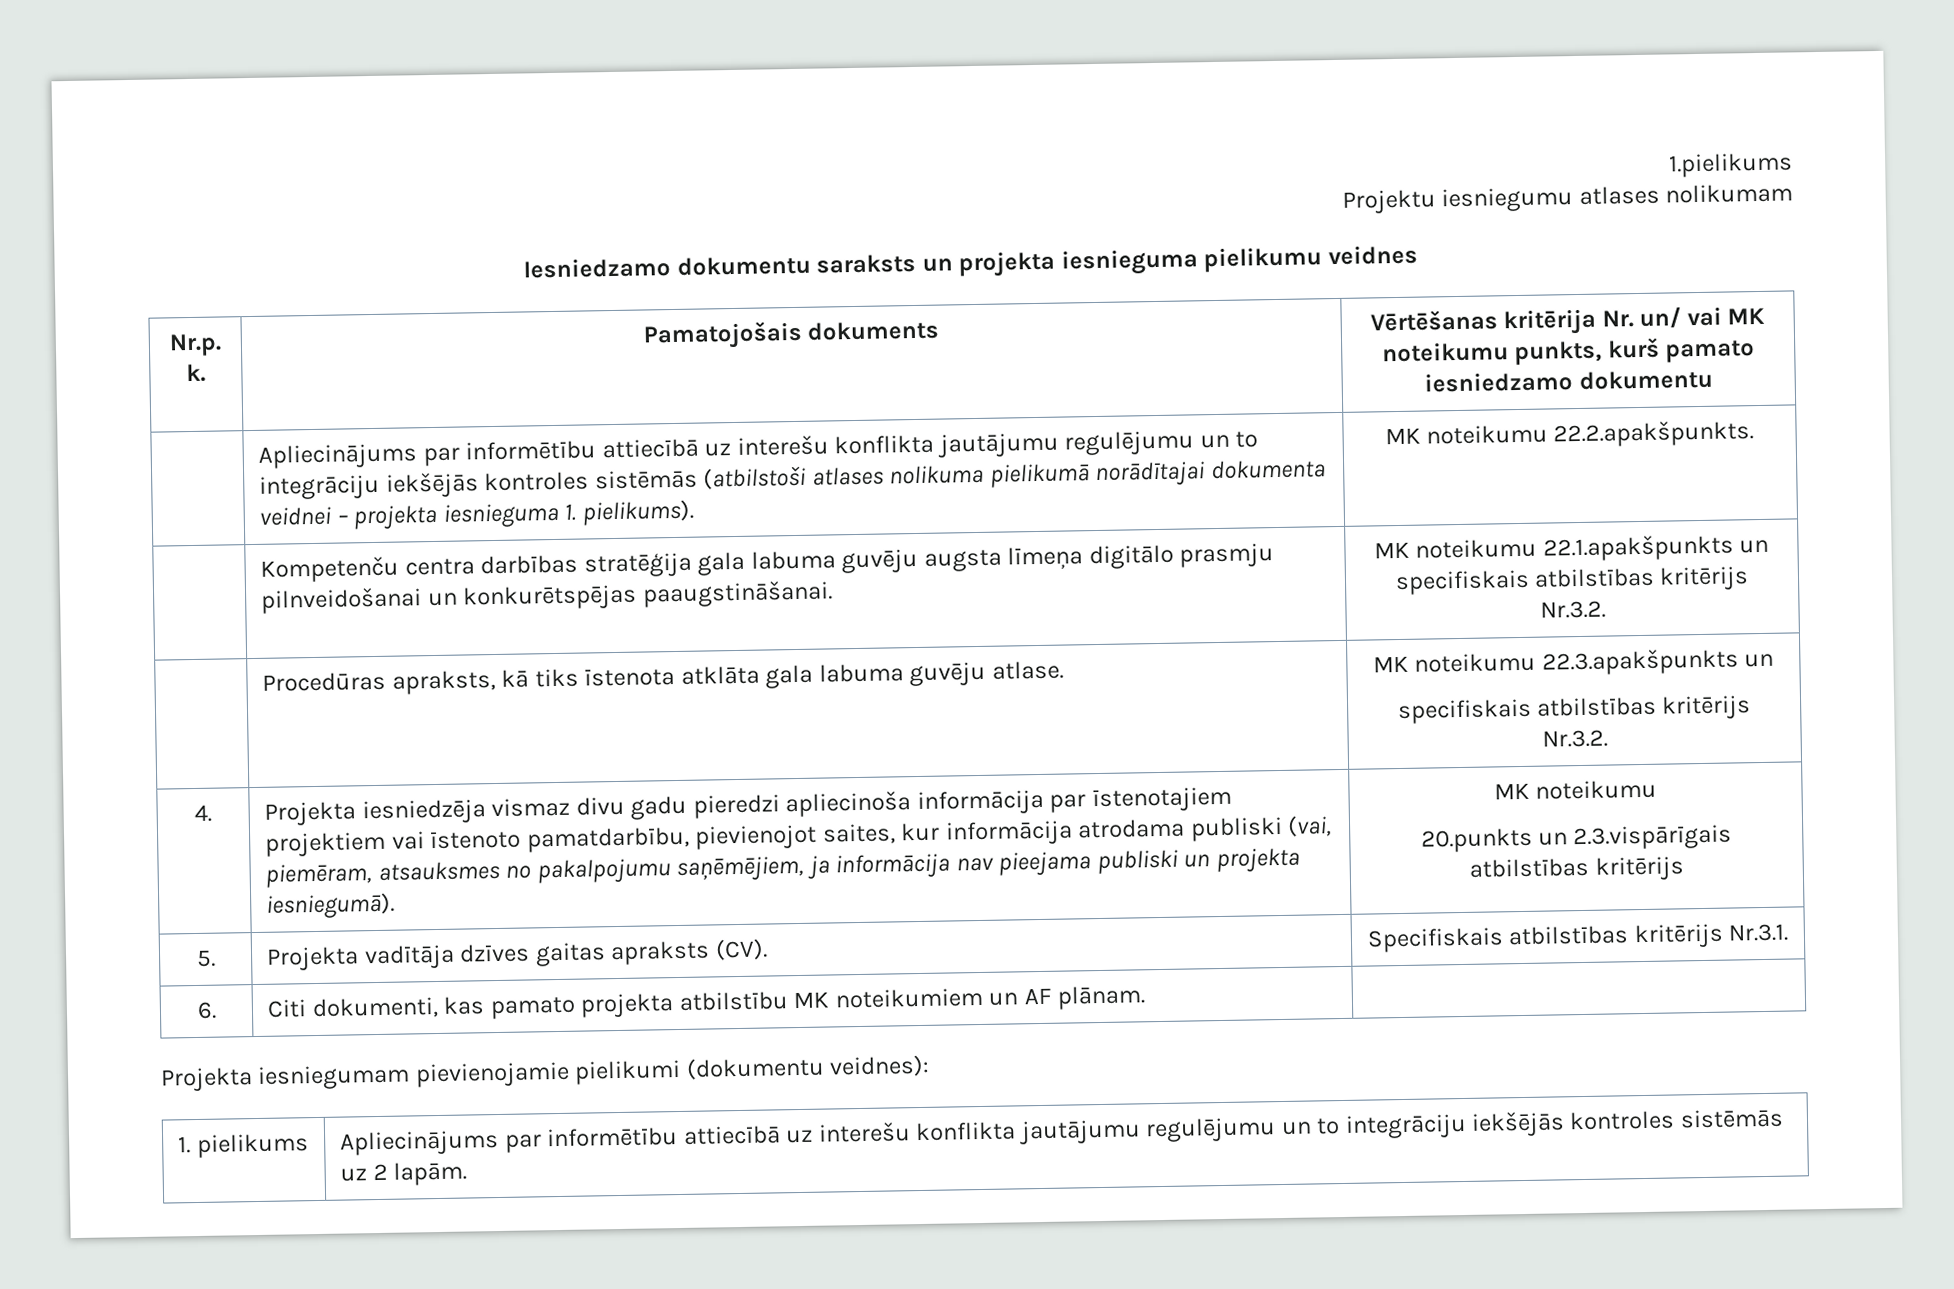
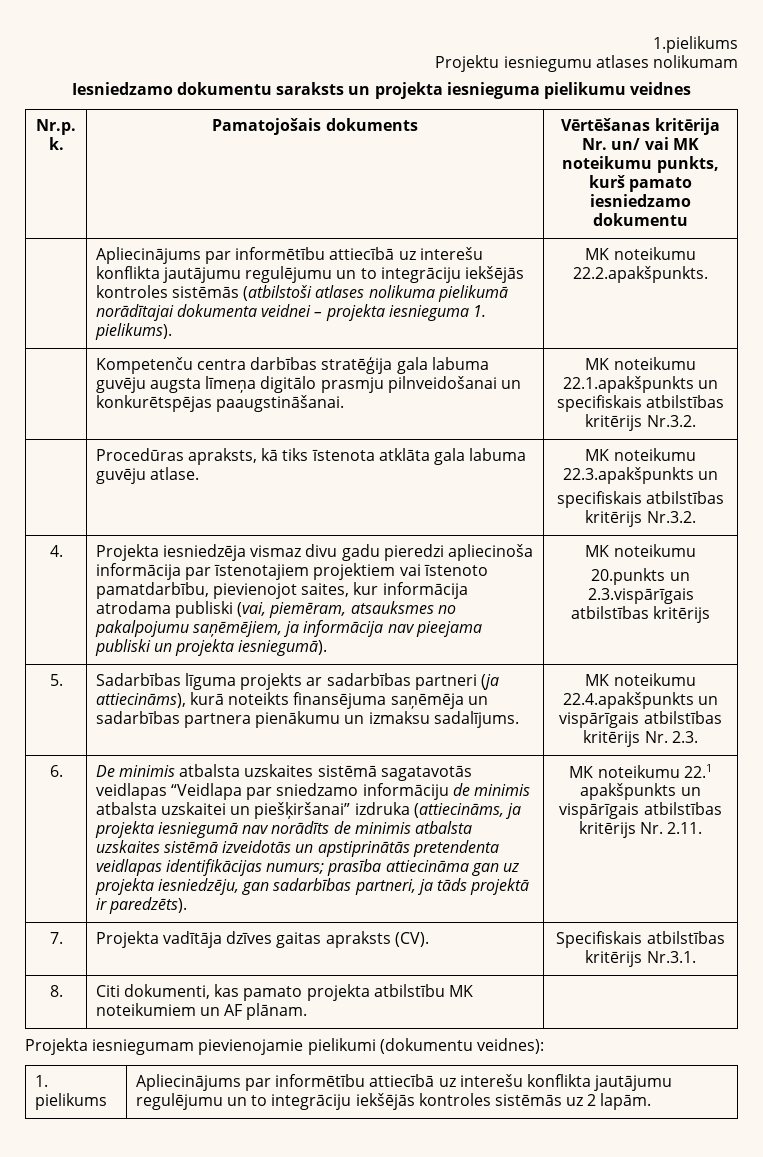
- 5. | Projekta vadītāja dzīves gaitas apraksts (CV). | Specifiskais atbilstības kritērijs Nr.3.1.
+ 5. | Sadarbības līguma projekts ar sadarbības partneri (ja attiecināms), kurā noteikts finansējuma saņēmēja un sadarbības partnera pienākumu un izmaksu sadalījums. | MK noteikumu 22.4.apakšpunkts un vispārīgais atbilstības kritērijs Nr. 2.3.
+ 6. | De minimis atbalsta uzskaites sistēmā sagatavotās veidlapas “Veidlapa par sniedzamo informāciju de minimis atbalsta uzskaitei un piešķiršanai” izdruka (attiecināms, ja projekta iesniegumā nav norādīts de minimis atbalsta uzskaites sistēmā izveidotās un apstiprinātās pretendenta veidlapas identifikācijas numurs; prasība attiecināma gan uz projekta iesniedzēju, gan sadarbības partneri, ja tāds projektā ir paredzēts). | MK noteikumu 22.1 apakšpunkts un vispārīgais atbilstības kritērijs Nr. 2.11.
+ 7. | Projekta vadītāja dzīves gaitas apraksts (CV). | Specifiskais atbilstības kritērijs Nr.3.1.
- 6. | Citi dokumenti, kas pamato projekta atbilstību MK noteikumiem un AF plānam. |
+ 8. | Citi dokumenti, kas pamato projekta atbilstību MK noteikumiem un AF plānam. |

